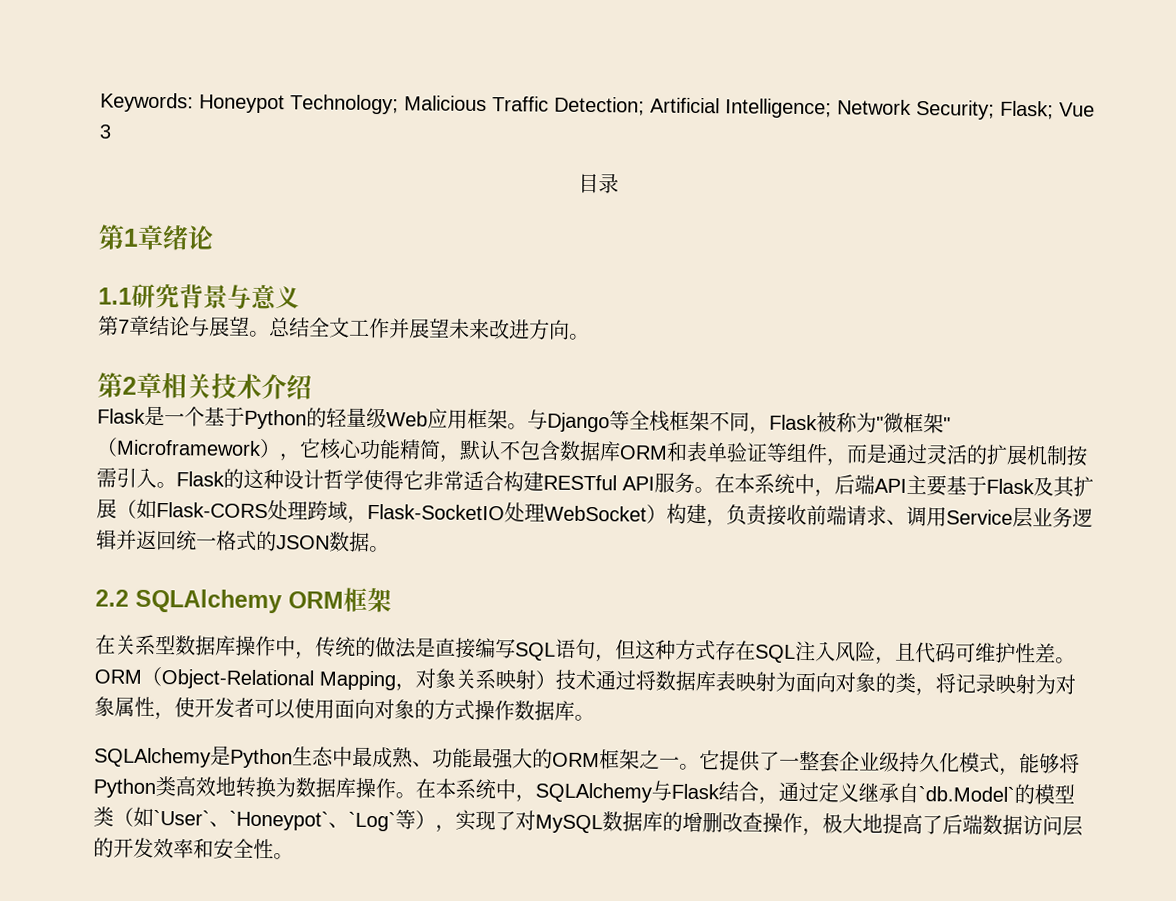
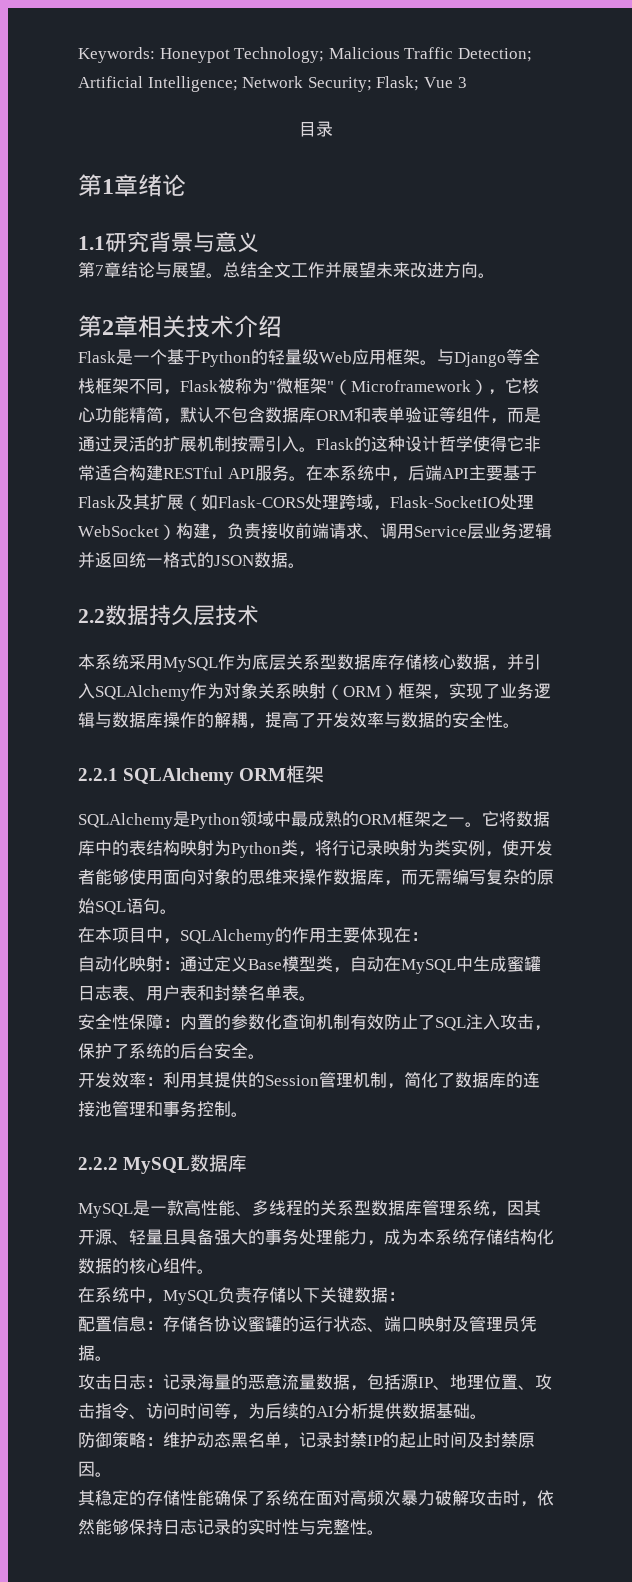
- 2.2 SQLAlchemy ORM框架
- 在关系型数据库操作中，传统的做法是直接编写SQL语句，但这种方式存在SQL注入风险，且代码可维护性差。ORM（Object-Relational Mapping，对象关系映射）技术通过将数据库表映射为面向对象的类，将记录映射为对象属性，使开发者可以使用面向对象的方式操作数据库。
+ 2.2数据持久层技术
+ 本系统采用MySQL作为底层关系型数据库存储核心数据，并引入SQLAlchemy作为对象关系映射（ORM）框架，实现了业务逻辑与数据库操作的解耦，提高了开发效率与数据的安全性。
+ 2.2.1 SQLAlchemy ORM框架
- SQLAlchemy是Python生态中最成熟、功能最强大的ORM框架之一。
+ SQLAlchemy是Python领域中最成熟的ORM框架之一。
- 它提供了一整套企业级持久化模式，能够将Python类高效地转换为数据库操作。在本系统中，SQLAlchemy与Flask结合，通过定义继承自`db.Model`的模型类（如`User`、`Honeypot`、`Log`等），实现了对MySQL数据库的增删改查操作，极大地提高了后端数据访问层的开发效率和安全性。
+ 它将数据库中的表结构映射为Python类，将行记录映射为类实例，使开发者能够使用面向对象的思维来操作数据库，而无需编写复杂的原始SQL语句。
+ 在本项目中，SQLAlchemy的作用主要体现在：
+ 自动化映射：通过定义Base模型类，自动在MySQL中生成蜜罐日志表、用户表和封禁名单表。
+ 安全性保障：内置的参数化查询机制有效防止了SQL注入攻击，保护了系统的后台安全。
+ 开发效率：利用其提供的Session管理机制，简化了数据库的连接池管理和事务控制。
+ 2.2.2 MySQL数据库
+ MySQL是一款高性能、多线程的关系型数据库管理系统，因其开源、轻量且具备强大的事务处理能力，成为本系统存储结构化数据的核心组件。
+ 在系统中，MySQL负责存储以下关键数据：
+ 配置信息：存储各协议蜜罐的运行状态、端口映射及管理员凭据。
+ 攻击日志：记录海量的恶意流量数据，包括源IP、地理位置、攻击指令、访问时间等，为后续的AI分析提供数据基础。
+ 防御策略：维护动态黑名单，记录封禁IP的起止时间及封禁原因。
+ 其稳定的存储性能确保了系统在面对高频次暴力破解攻击时，依然能够保持日志记录的实时性与完整性。

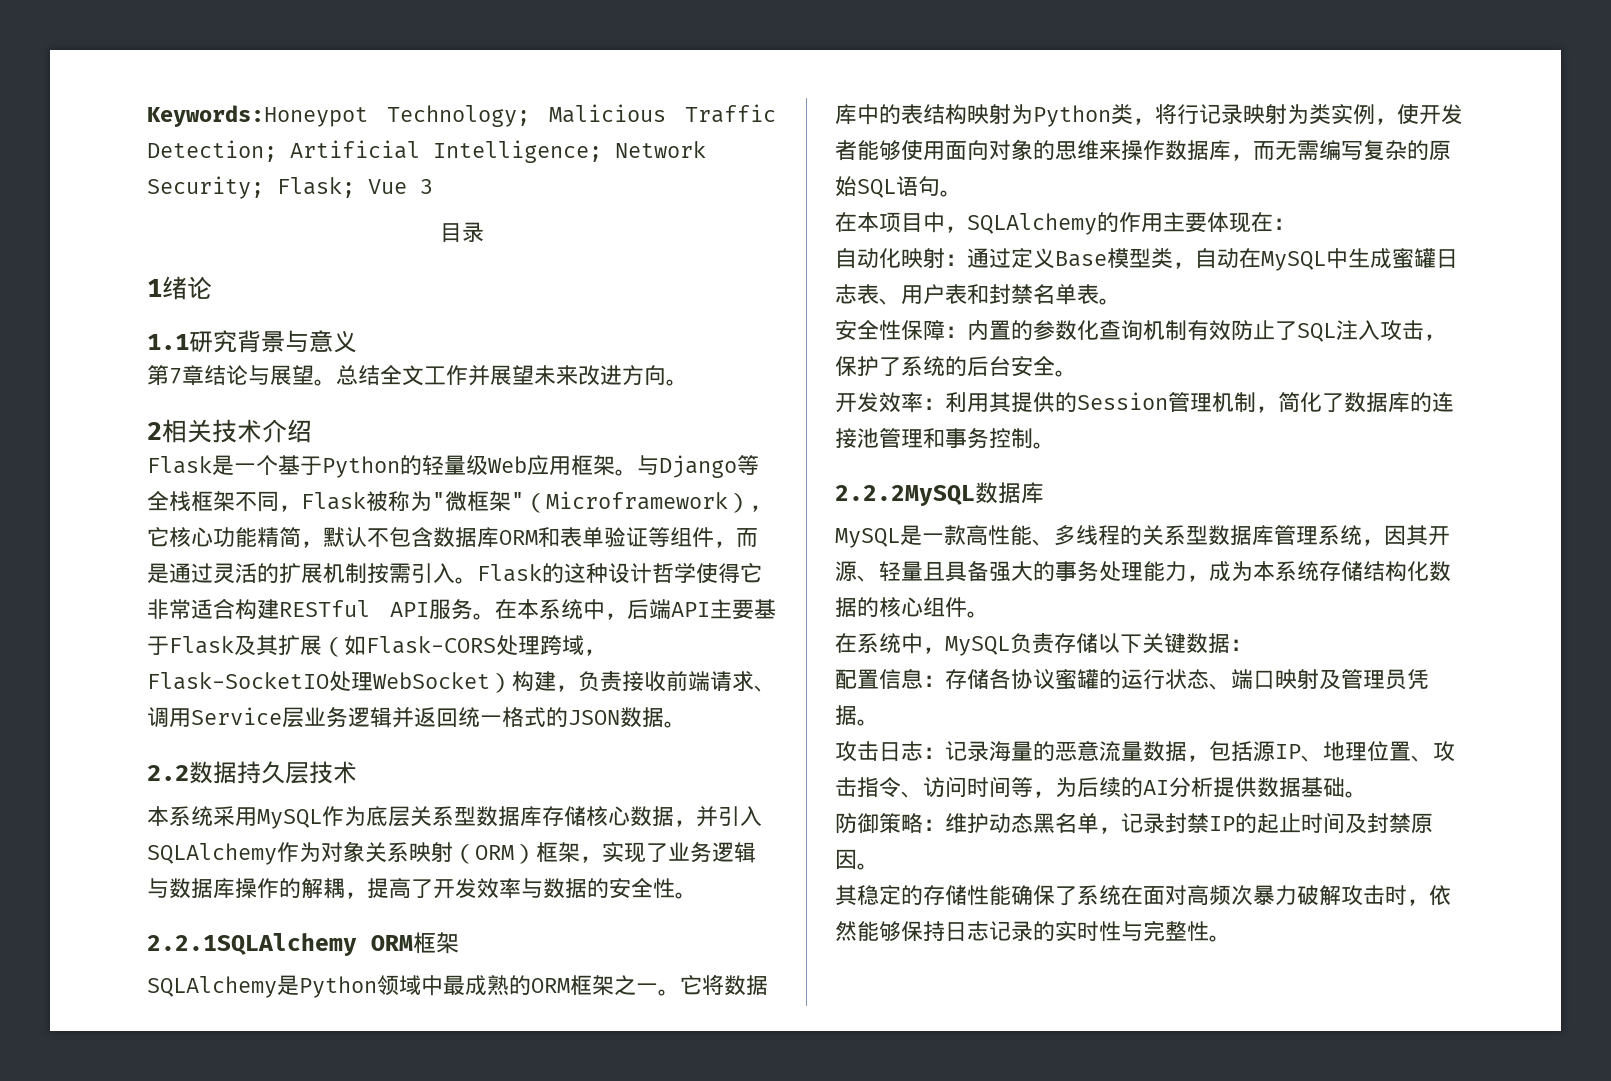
- Keywords: Honeypot Technology; Malicious Traffic Detection; Artificial Intelligence; Network Security; Flask; Vue 3
+ Keywords:Honeypot Technology; Malicious Traffic Detection; Artificial Intelligence; Network Security; Flask; Vue 3
- 第1章绪论
+ 1绪论
- 第2章相关技术介绍
+ 2相关技术介绍
- 2.2.1 SQLAlchemy ORM框架
+ 2.2.1SQLAlchemy ORM框架
- 2.2.2 MySQL数据库
+ 2.2.2MySQL数据库

